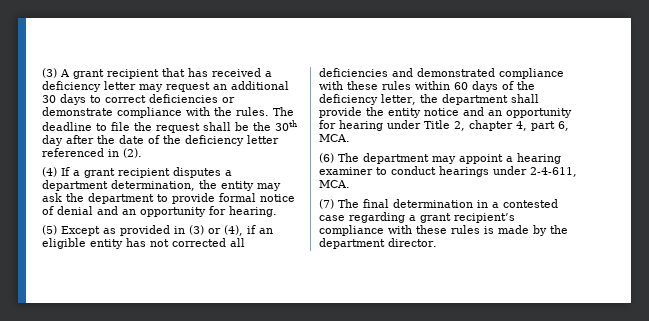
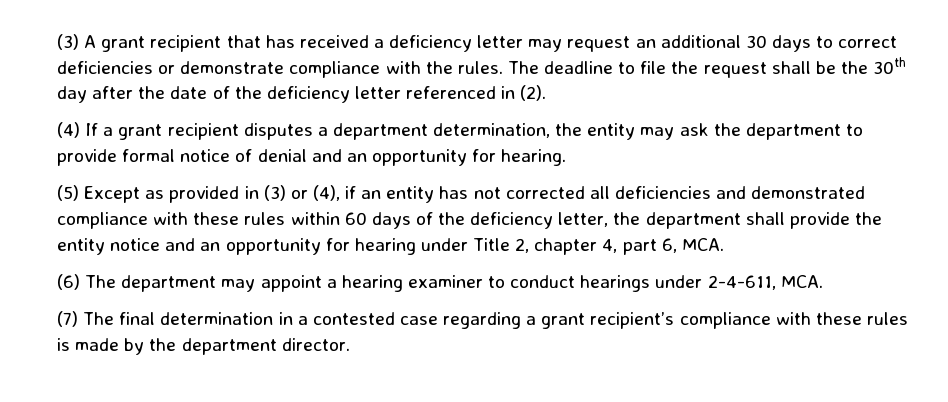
- (5) Except as provided in (3) or (4), if an eligible entity has not corrected all deficiencies and demonstrated compliance with these rules within 60 days of the deficiency letter, the department shall provide the entity notice and an opportunity for hearing under Title 2, chapter 4, part 6, MCA.
+ (5) Except as provided in (3) or (4), if an entity has not corrected all deficiencies and demonstrated compliance with these rules within 60 days of the deficiency letter, the department shall provide the entity notice and an opportunity for hearing under Title 2, chapter 4, part 6, MCA.

